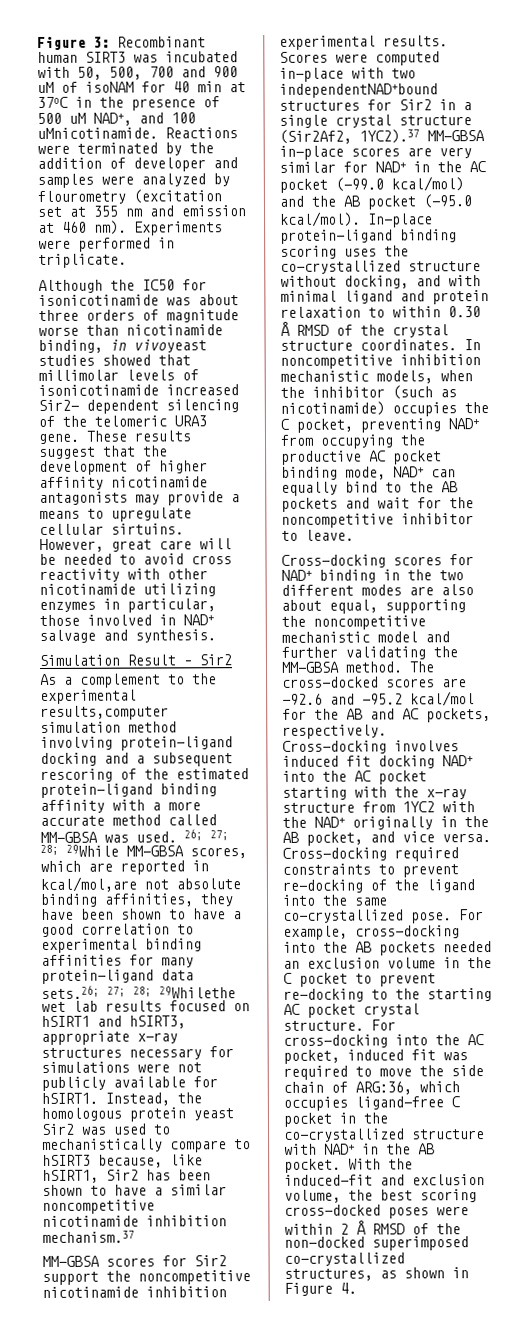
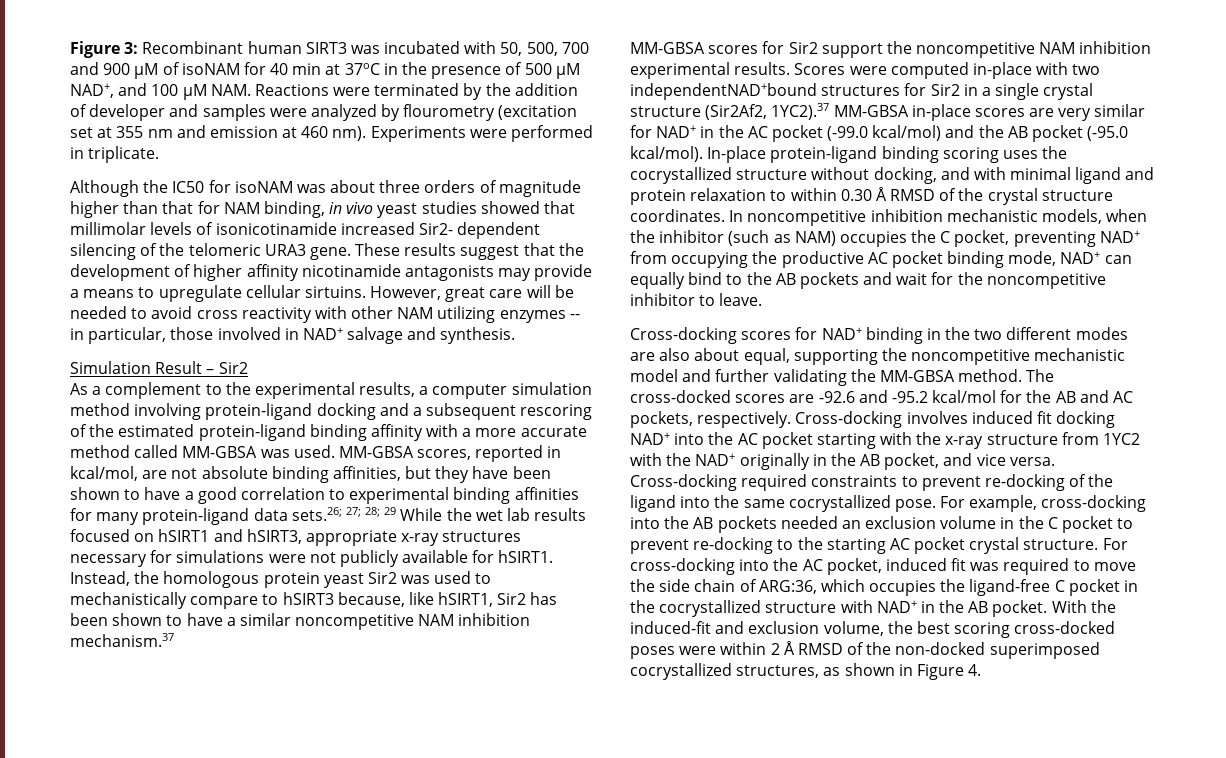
- Figure 3: Recombinant human SIRT3 was incubated with 50, 500, 700 and 900 uM of isoNAM for 40 min at 37oC in the presence of 500 uM NAD+, and 100 uMnicotinamide. Reactions were terminated by the addition of developer and samples were analyzed by flourometry (excitation set at 355 nm and emission at 460 nm).
+ Figure 3: Recombinant human SIRT3 was incubated with 50, 500, 700 and 900 μM of isoNAM for 40 min at 37oC in the presence of 500 μM NAD+, and 100 µM NAM. Reactions were terminated by the addition of developer and samples were analyzed by flourometry (excitation set at 355 nm and emission at 460 nm).
- Although the IC50 for isonicotinamide was about three orders of magnitude worse than nicotinamide binding, in vivoyeast studies showed that millimolar levels of isonicotinamide increased Sir2- dependent silencing of the telomeric URA3 gene.
+ Although the IC50 for isoNAM was about three orders of magnitude higher than that for NAM binding, in vivo yeast studies showed that millimolar levels of isonicotinamide increased Sir2- dependent silencing of the telomeric URA3 gene.
- However, great care will be needed to avoid cross reactivity with other nicotinamide utilizing enzymes in particular, those involved in NAD+ salvage and synthesis.
+ However, great care will be needed to avoid cross reactivity with other NAM utilizing enzymes -- in particular, those involved in NAD+ salvage and synthesis.
- As a complement to the experimental results,computer simulation method involving protein-ligand docking and a subsequent rescoring of the estimated protein-ligand binding affinity with a more accurate method called MM-GBSA was used.
+ As a complement to the experimental results, a computer simulation method involving protein-ligand docking and a subsequent rescoring of the estimated protein-ligand binding affinity with a more accurate method called MM-GBSA was used.
- 26; 27; 28; 29While MM-GBSA scores, which are reported in kcal/mol,are not absolute binding affinities, they have been shown to have a good correlation to experimental binding affinities for many protein-ligand data sets.26; 27; 28; 29Whilethe wet lab results focused on hSIRT1 and hSIRT3, appropriate x-ray structures necessary for simulations were not publicly available for hSIRT1.
+ MM-GBSA scores, reported in kcal/mol, are not absolute binding affinities, but they have been shown to have a good correlation to experimental binding affinities for many protein-ligand data sets.26; 27; 28; 29 While the wet lab results focused on hSIRT1 and hSIRT3, appropriate x-ray structures necessary for simulations were not publicly available for hSIRT1.
- Instead, the homologous protein yeast Sir2 was used to mechanistically compare to hSIRT3 because, like hSIRT1, Sir2 has been shown to have a similar noncompetitive nicotinamide inhibition mechanism.37
+ Instead, the homologous protein yeast Sir2 was used to mechanistically compare to hSIRT3 because, like hSIRT1, Sir2 has been shown to have a similar noncompetitive NAM inhibition mechanism.37
- MM-GBSA scores for Sir2 support the noncompetitive nicotinamide inhibition experimental results.
+ MM-GBSA scores for Sir2 support the noncompetitive NAM inhibition experimental results.
- In-place protein-ligand binding scoring uses the co-crystallized structure without docking, and with minimal ligand and protein relaxation to within 0.30 Å RMSD of the crystal structure coordinates.
+ In-place protein-ligand binding scoring uses the cocrystallized structure without docking, and with minimal ligand and protein relaxation to within 0.30 Å RMSD of the crystal structure coordinates.
- In noncompetitive inhibition mechanistic models, when the inhibitor (such as nicotinamide) occupies the C pocket, preventing NAD+ from occupying the productive AC pocket binding mode, NAD+ can equally bind to the AB pockets and wait for the noncompetitive inhibitor to leave.
+ In noncompetitive inhibition mechanistic models, when the inhibitor (such as NAM) occupies the C pocket, preventing NAD+ from occupying the productive AC pocket binding mode, NAD+ can equally bind to the AB pockets and wait for the noncompetitive inhibitor to leave.
- Cross-docking required constraints to prevent re-docking of the ligand into the same co-crystallized pose.
+ Cross-docking required constraints to prevent re-docking of the ligand into the same cocrystallized pose.
- For cross-docking into the AC pocket, induced fit was required to move the side chain of ARG:36, which occupies ligand-free C pocket in the co-crystallized structure with NAD+ in the AB pocket.
+ For cross-docking into the AC pocket, induced fit was required to move the side chain of ARG:36, which occupies the ligand-free C pocket in the cocrystallized structure with NAD+ in the AB pocket.
- With the induced-fit and exclusion volume, the best scoring cross-docked poses were within 2 Å RMSD of the non-docked superimposed co-crystallized structures, as shown in Figure 4.
+ With the induced-fit and exclusion volume, the best scoring cross-docked poses were within 2 Å RMSD of the non-docked superimposed cocrystallized structures, as shown in Figure 4.

